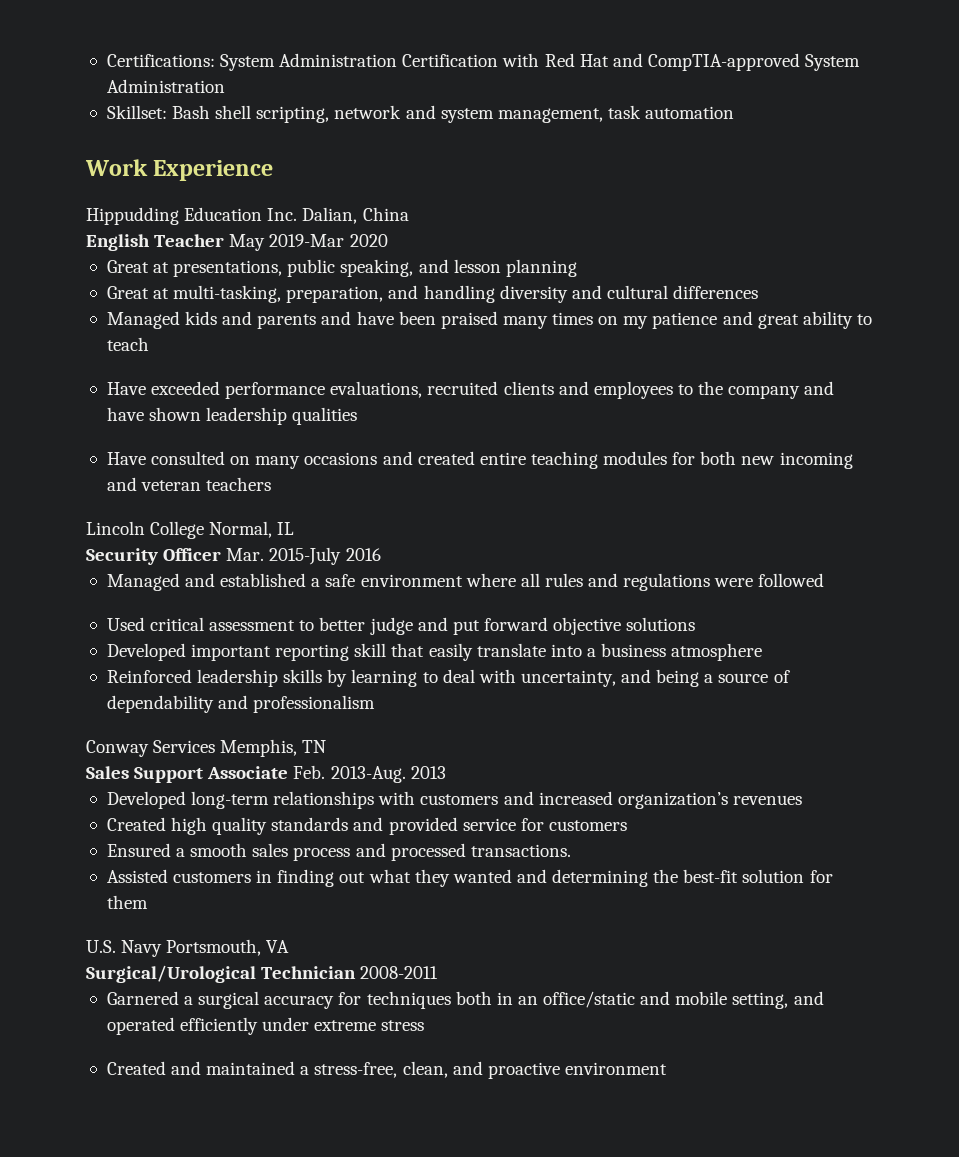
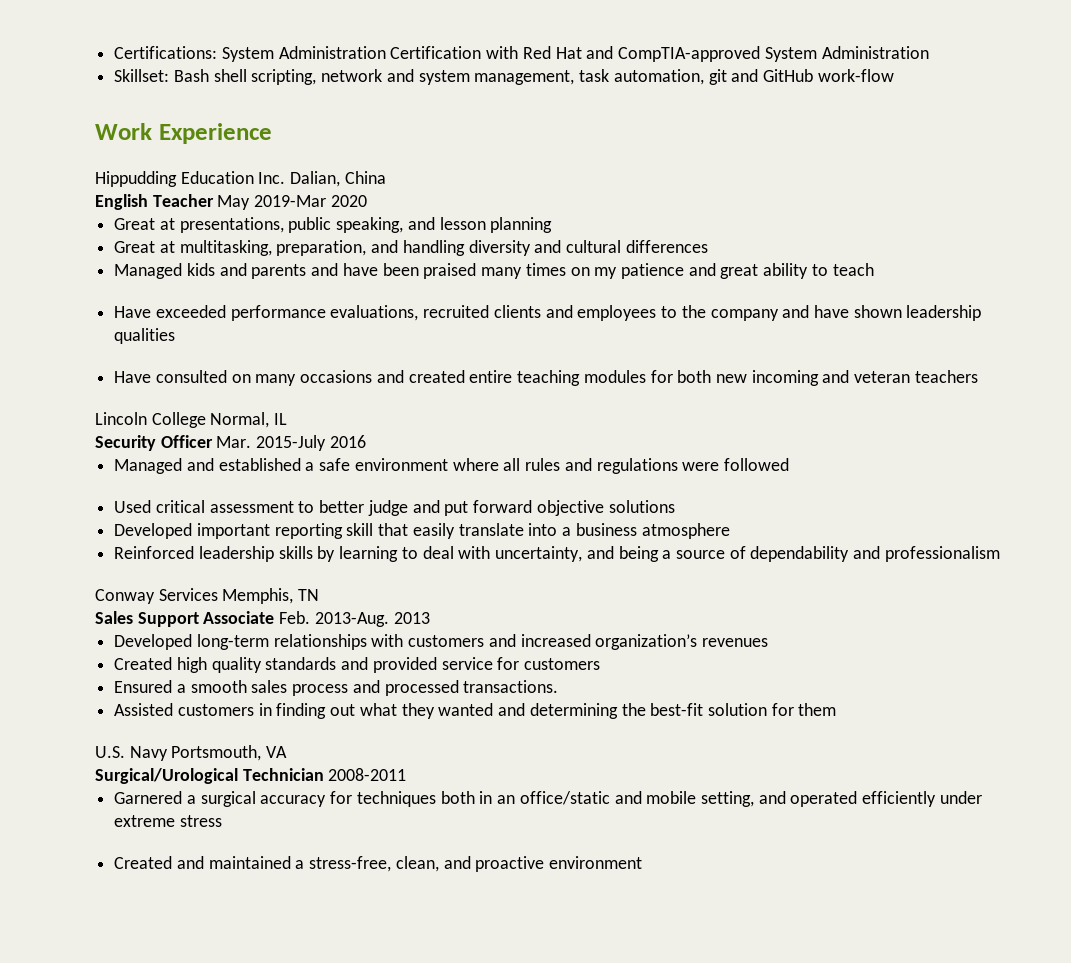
- Skillset: Bash shell scripting, network and system management, task automation
+ Skillset: Bash shell scripting, network and system management, task automation, git and GitHub work-flow
- Great at multi-tasking, preparation, and handling diversity and cultural differences
+ Great at multitasking, preparation, and handling diversity and cultural differences

